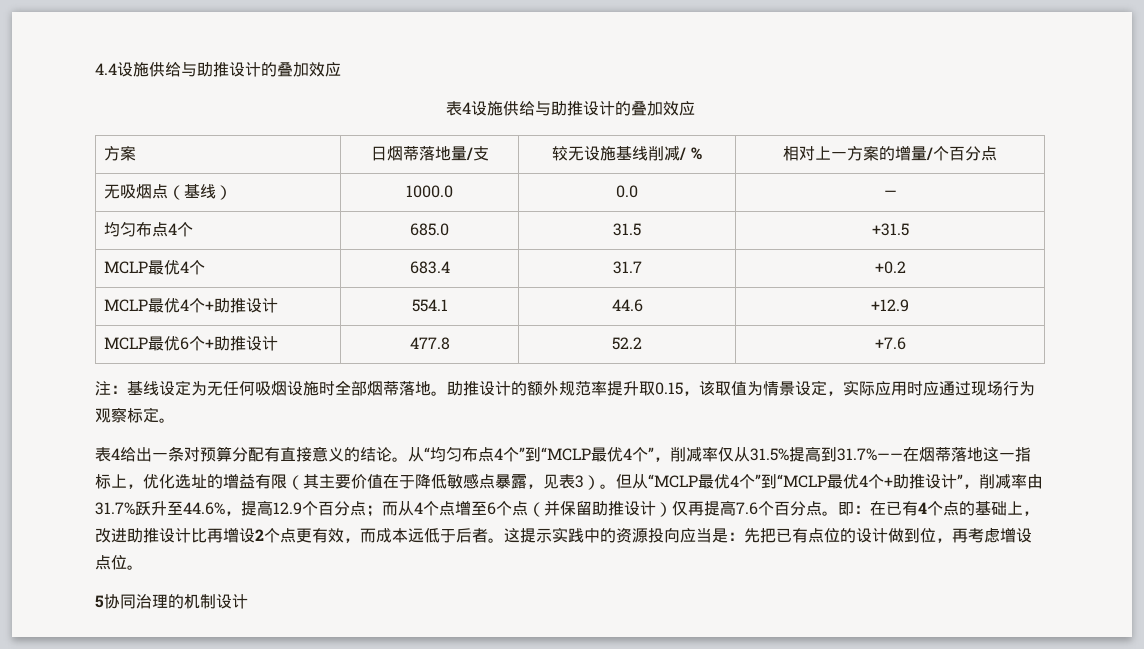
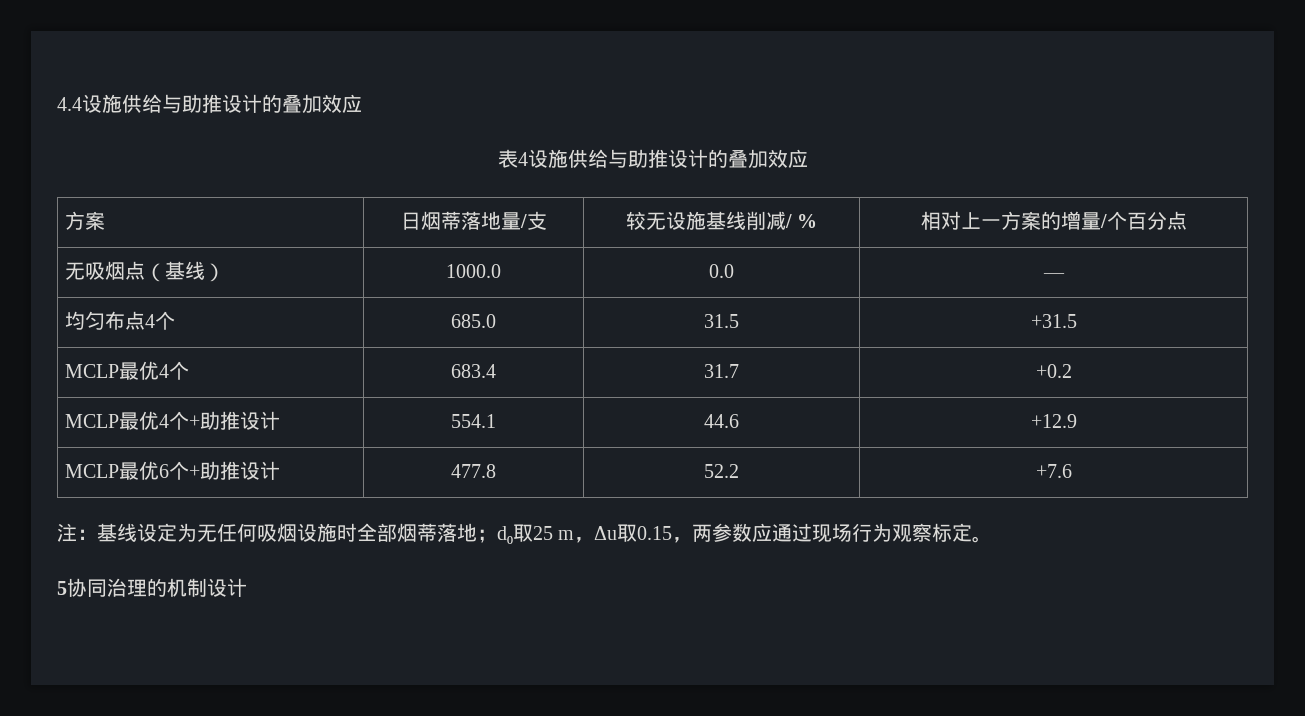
- 注：基线设定为无任何吸烟设施时全部烟蒂落地。助推设计的额外规范率提升取0.15，该取值为情景设定，实际应用时应通过现场行为观察标定。
+ 注：基线设定为无任何吸烟设施时全部烟蒂落地；d₀取25 m，Δu取0.15，两参数应通过现场行为观察标定。
- 表4给出一条对预算分配有直接意义的结论。从“均匀布点4个”到“MCLP最优4个”，削减率仅从31.5%提高到31.7%——在烟蒂落地这一指标上，优化选址的增益有限（其主要价值在于降低敏感点暴露，见表3）。但从“MCLP最优4个”到“MCLP最优4个+助推设计”，削减率由31.7%跃升至44.6%，提高12.9个百分点；而从4个点增至6个点（并保留助推设计）仅再提高7.6个百分点。即：在已有4个点的基础上，改进助推设计比再增设2个点更有效，而成本远低于后者。这提示实践中的资源投向应当是：先把已有点位的设计做到位，再考虑增设点位。

